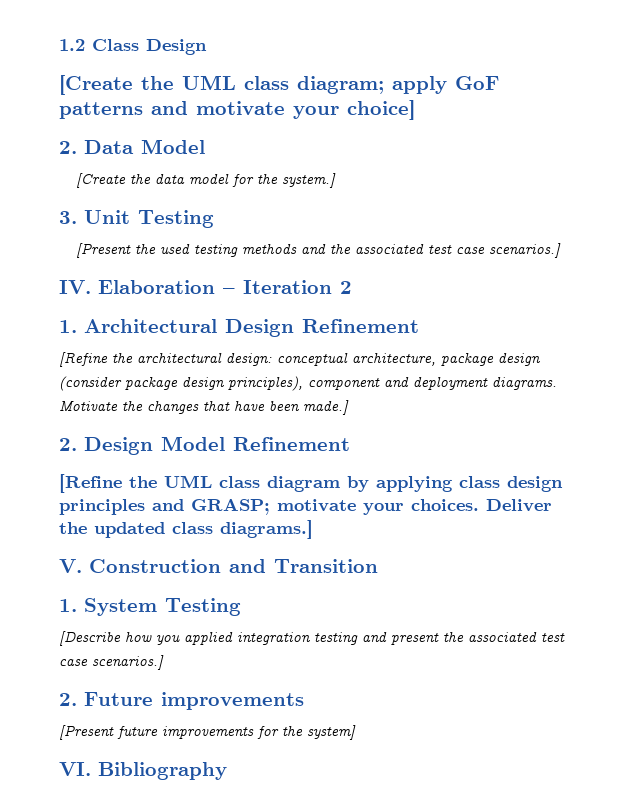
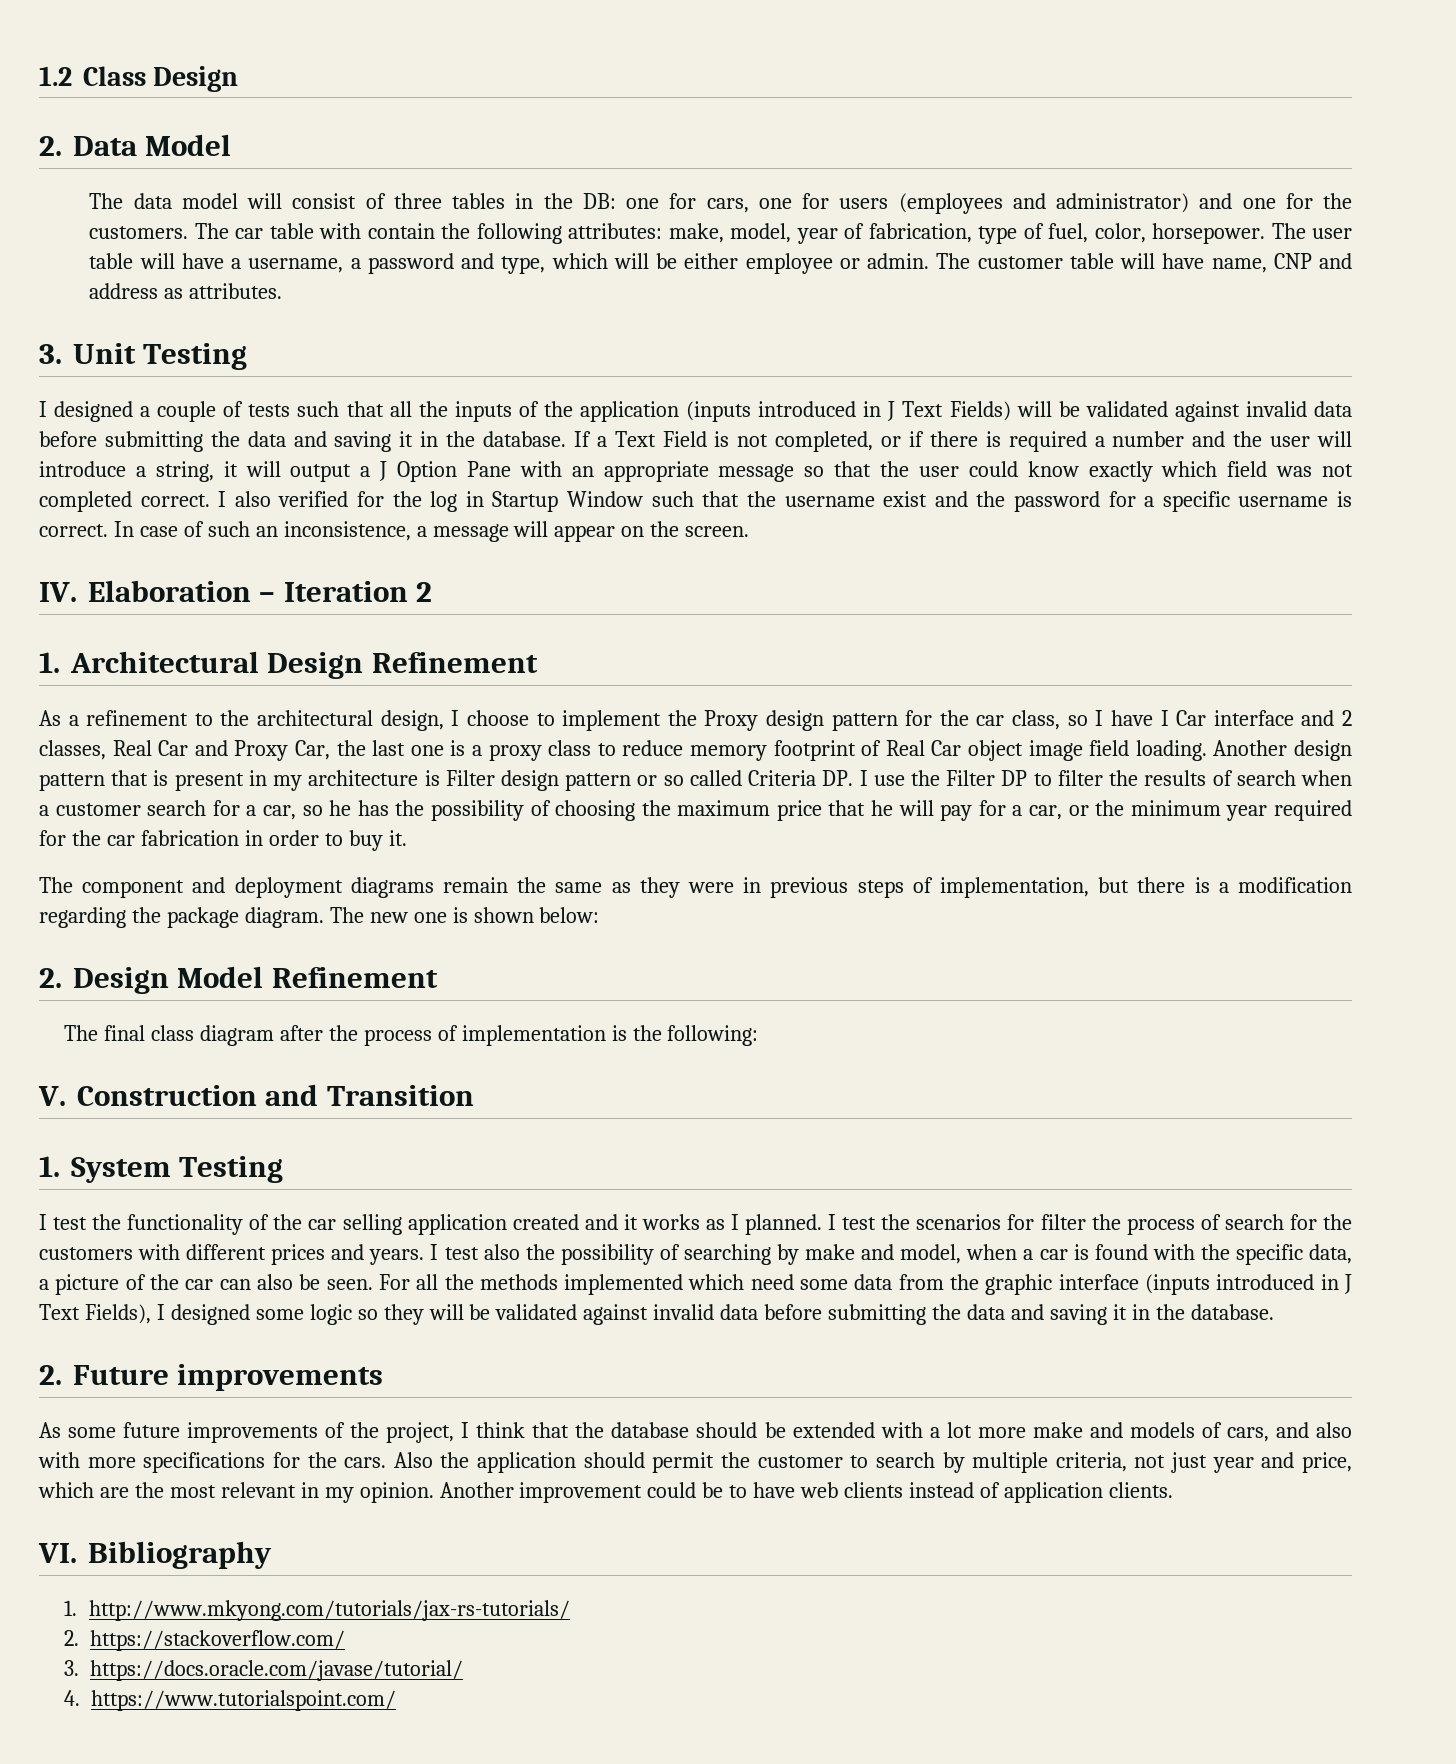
- [Create the UML class diagram; apply GoF patterns and motivate your choice]
  2. Data Model
- [Create the data model for the system.]
+ The data model will consist of three tables in the DB: one for cars, one for users (employees and administrator) and one for the customers. The car table with contain the following attributes: make, model, year of fabrication, type of fuel, color, horsepower. The user table will have a username, a password and type, which will be either employee or admin. The customer table will have name, CNP and address as attributes.
  3. Unit Testing
- [Present the used testing methods and the associated test case scenarios.]
+ I designed a couple of tests such that all the inputs of the application (inputs introduced in J Text Fields) will be validated against invalid data before submitting the data and saving it in the database. If a Text Field is not completed, or if there is required a number and the user will introduce a string, it will output a J Option Pane with an appropriate message so that the user could know exactly which field was not completed correct. I also verified for the log in Startup Window such that the username exist and the password for a specific username is correct. In case of such an inconsistence, a message will appear on the screen.
- [Refine the architectural design: conceptual architecture, package design (consider package design principles), component and deployment diagrams. Motivate the changes that have been made.]
+ As a refinement to the architectural design, I choose to implement the Proxy design pattern for the car class, so I have I Car interface and 2 classes, Real Car and Proxy Car, the last one is a proxy class to reduce memory footprint of Real Car object image field loading. Another design pattern that is present in my architecture is Filter design pattern or so called Criteria DP. I use the Filter DP to filter the results of search when a customer search for a car, so he has the possibility of choosing the maximum price that he will pay for a car, or the minimum year required for the car fabrication in order to buy it.
+ The component and deployment diagrams remain the same as they were in previous steps of implementation, but there is a modification regarding the package diagram. The new one is shown below:
  2. Design Model Refinement
- [Refine the UML class diagram by applying class design principles and GRASP; motivate your choices. Deliver the updated class diagrams.]
+ The final class diagram after the process of implementation is the following:
- [Describe how you applied integration testing and present the associated test case scenarios.]
+ I test the functionality of the car selling application created and it works as I planned. I test the scenarios for filter the process of search for the customers with different prices and years. I test also the possibility of searching by make and model, when a car is found with the specific data, a picture of the car can also be seen. For all the methods implemented which need some data from the graphic interface (inputs introduced in J Text Fields), I designed some logic so they will be validated against invalid data before submitting the data and saving it in the database.
  2. Future improvements
- [Present future improvements for the system]
+ As some future improvements of the project, I think that the database should be extended with a lot more make and models of cars, and also with more specifications for the cars. Also the application should permit the customer to search by multiple criteria, not just year and price, which are the most relevant in my opinion. Another improvement could be to have web clients instead of application clients.
  VI. Bibliography
+ 1. http://www.mkyong.com/tutorials/jax-rs-tutorials/
+ 2. https://stackoverflow.com/
+ 3. https://docs.oracle.com/javase/tutorial/
+ 4. https://www.tutorialspoint.com/

